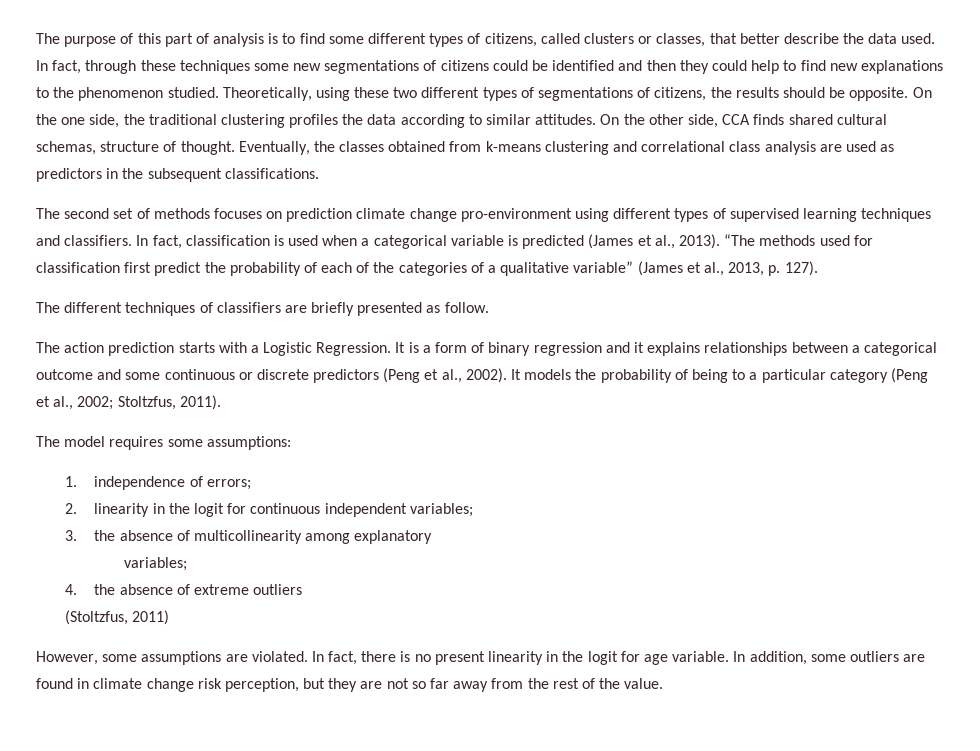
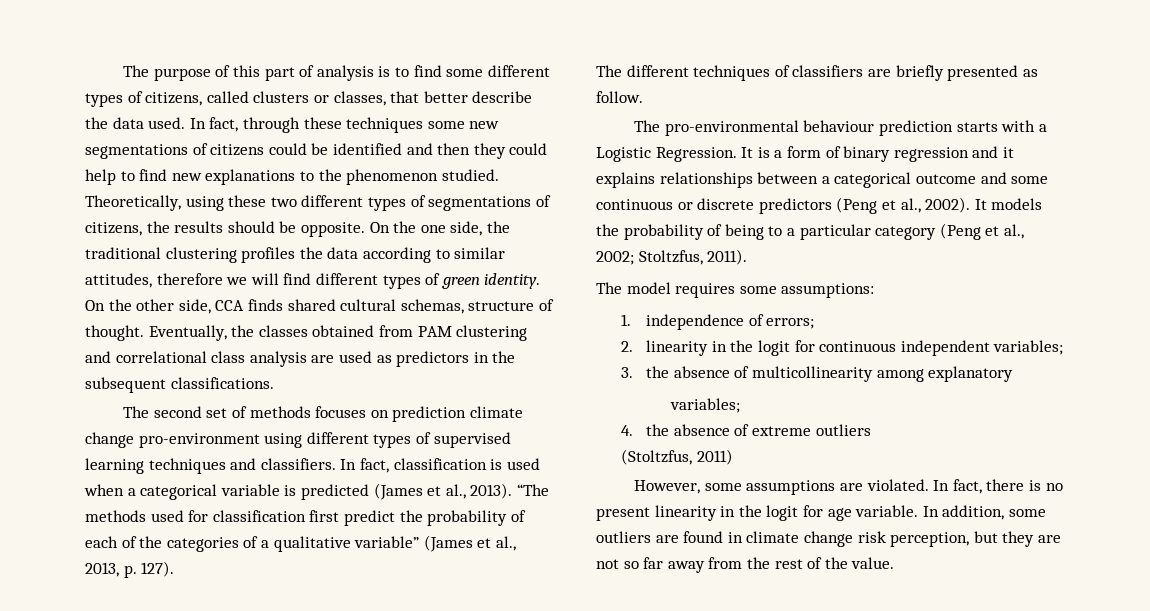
- On the one side, the traditional clustering profiles the data according to similar attitudes.
+ On the one side, the traditional clustering profiles the data according to similar attitudes, therefore we will find different types of green identity.
- Eventually, the classes obtained from k-means clustering and correlational class analysis are used as predictors in the subsequent classifications.
+ Eventually, the classes obtained from PAM clustering and correlational class analysis are used as predictors in the subsequent classifications.
- The action prediction starts with a Logistic Regression.
+ The pro-environmental behaviour prediction starts with a Logistic Regression.

